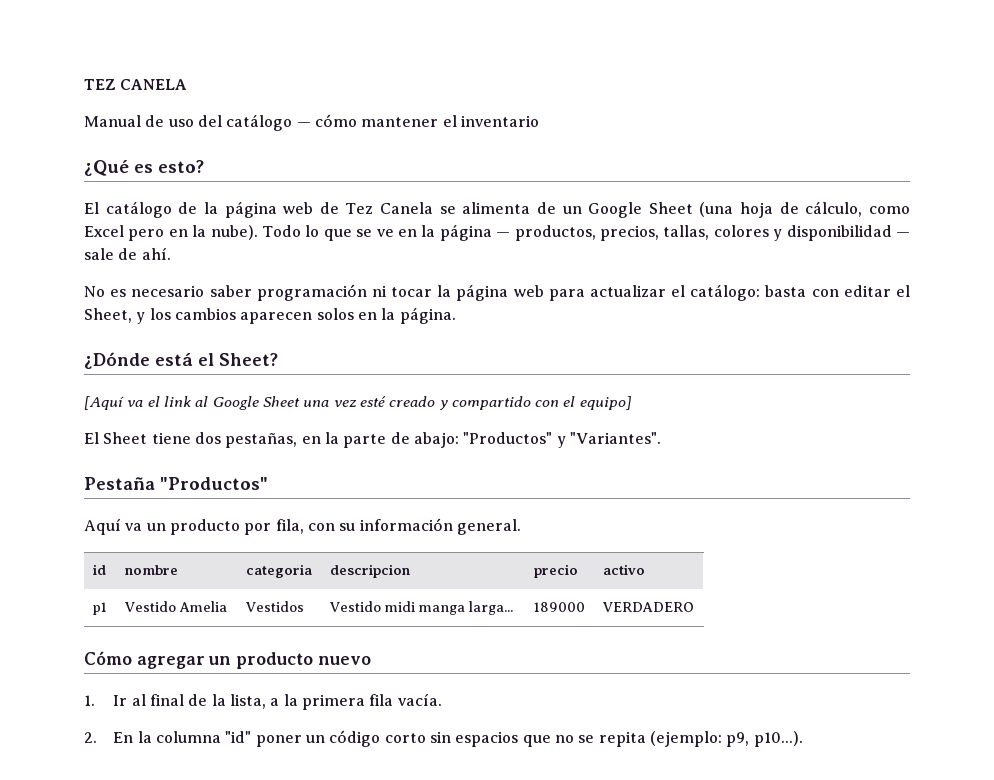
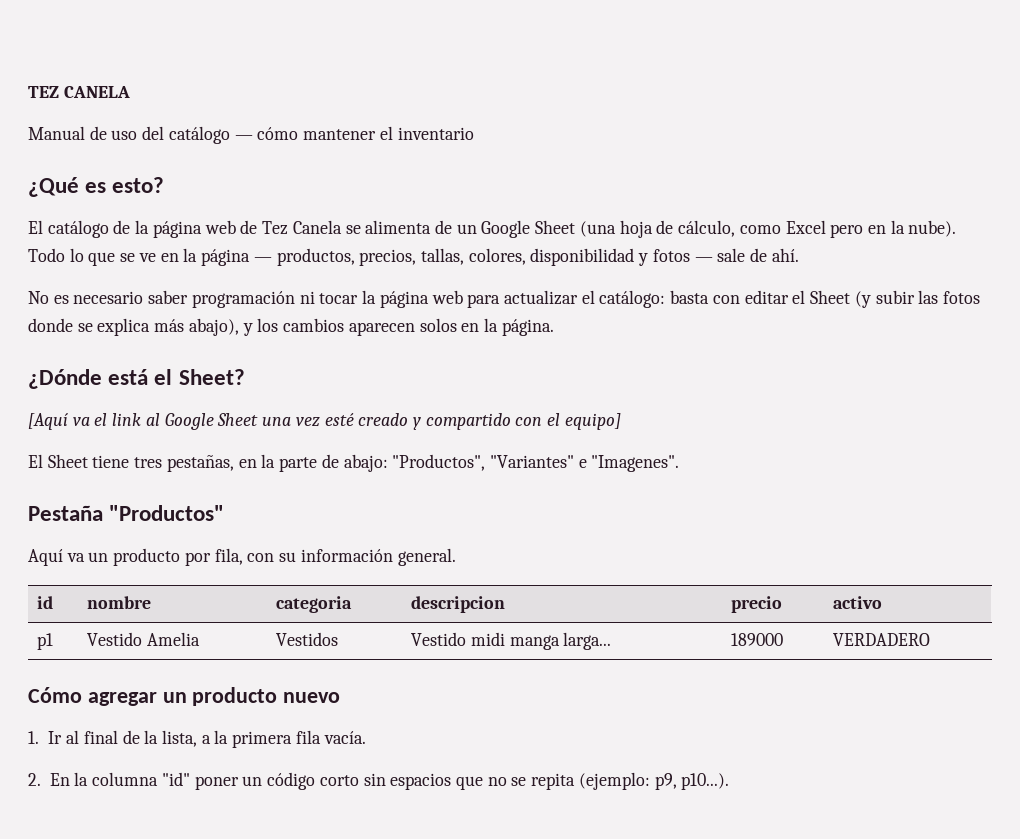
- Todo lo que se ve en la página — productos, precios, tallas, colores y disponibilidad — sale de ahí.
+ Todo lo que se ve en la página — productos, precios, tallas, colores, disponibilidad y fotos — sale de ahí.
- No es necesario saber programación ni tocar la página web para actualizar el catálogo: basta con editar el Sheet, y los cambios aparecen solos en la página.
+ No es necesario saber programación ni tocar la página web para actualizar el catálogo: basta con editar el Sheet (y subir las fotos donde se explica más abajo), y los cambios aparecen solos en la página.
- El Sheet tiene dos pestañas, en la parte de abajo: "Productos" y "Variantes".
+ El Sheet tiene tres pestañas, en la parte de abajo: "Productos", "Variantes" e "Imagenes".

